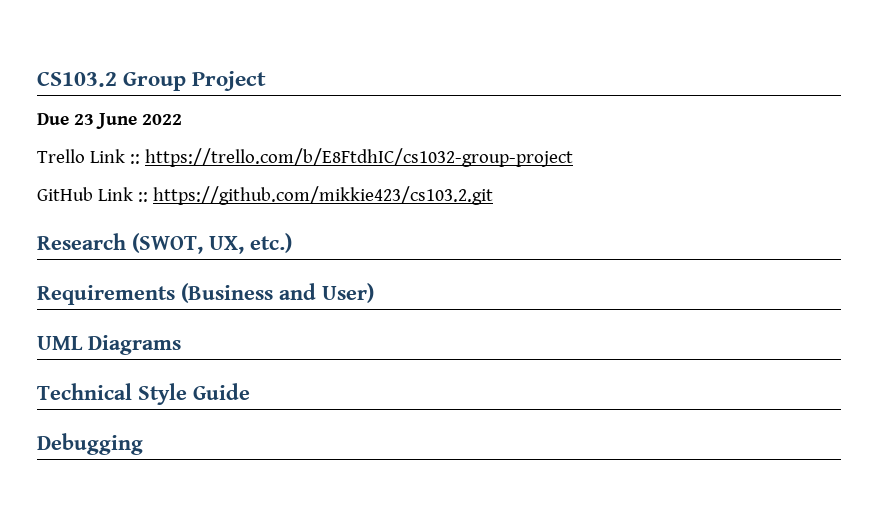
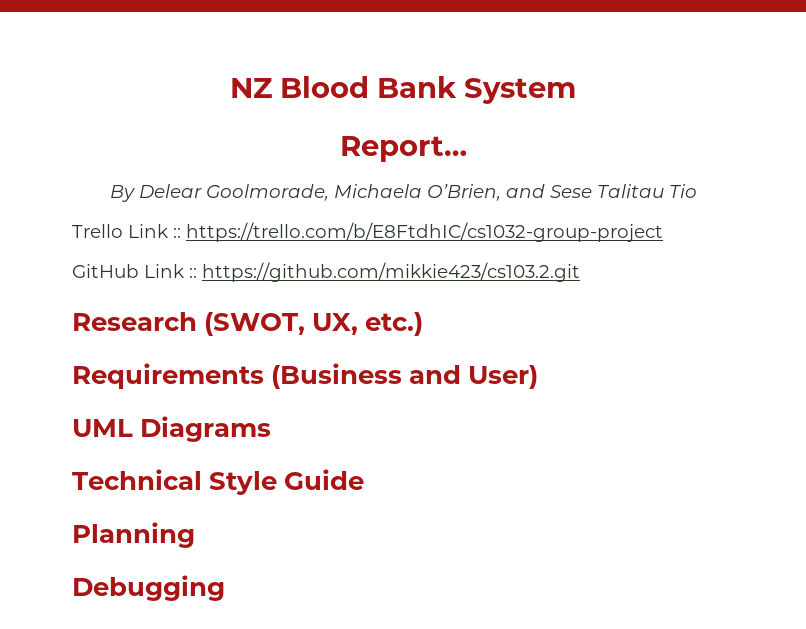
- CS103.2 Group Project
- Due 23 June 2022
+ NZ Blood Bank System
+ Report…
+ By Delear Goolmorade, Michaela O’Brien, and Sese Talitau Tio
+ Planning

